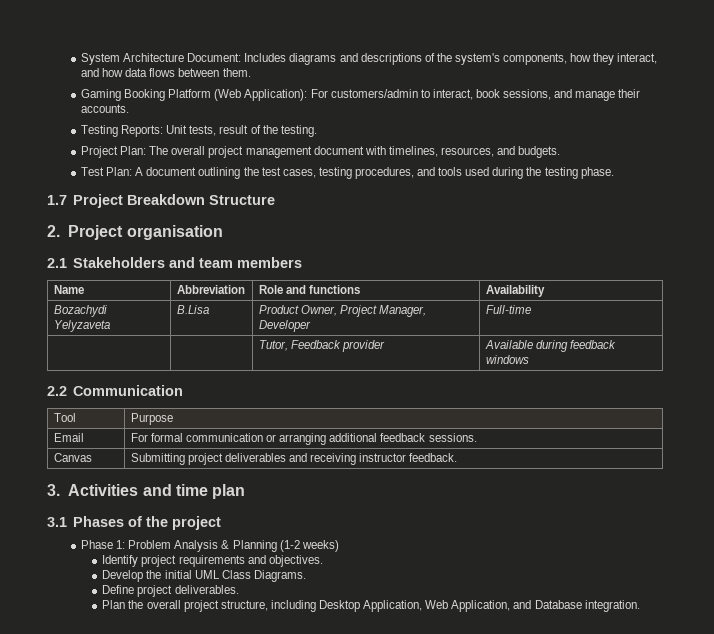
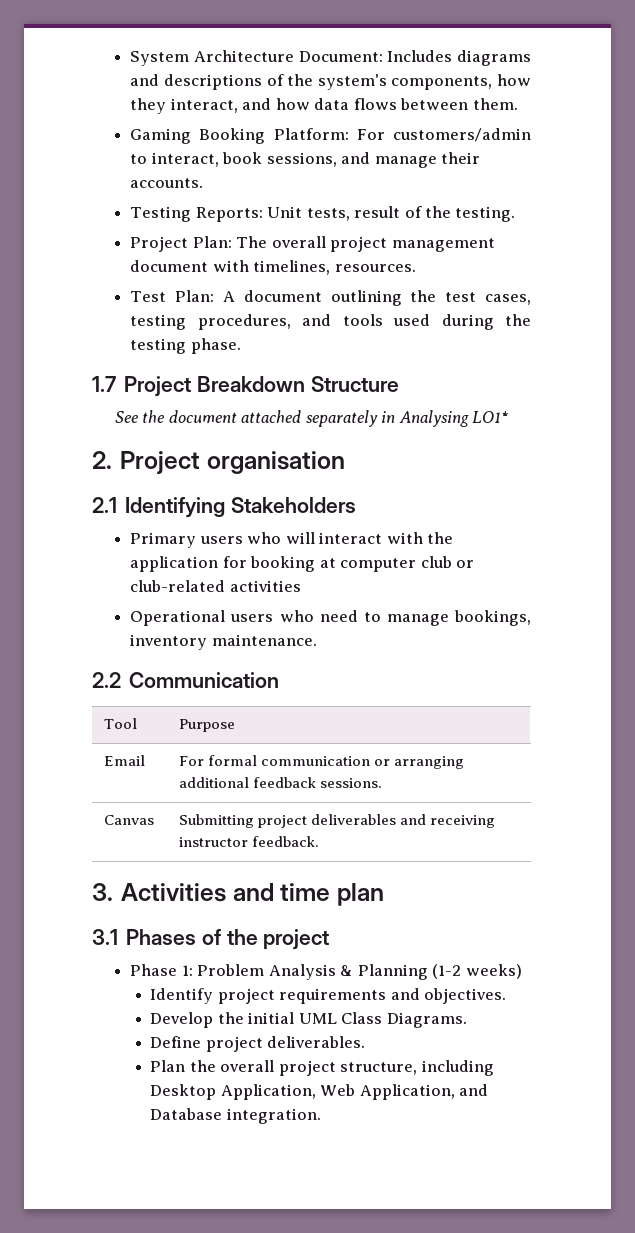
- Gaming Booking Platform (Web Application): For customers/admin to interact, book sessions, and manage their accounts.
+ Gaming Booking Platform: For customers/admin to interact, book sessions, and manage their accounts.
- Project Plan: The overall project management document with timelines, resources, and budgets.
+ Project Plan: The overall project management document with timelines, resources.
+ See the document attached separately in Analysing LO1*
- 2.1 Stakeholders and team members
- Name | Abbreviation | Role and functions | Availability
- Bozachydi Yelyzaveta | B.Lisa | Product Owner, Project Manager, Developer | Full-time
- | | Tutor, Feedback provider | Available during feedback windows
+ 2.1 Identifying Stakeholders
+ Primary users who will interact with the application for booking at computer club or club-related activities
+ Operational users who need to manage bookings, inventory maintenance.

